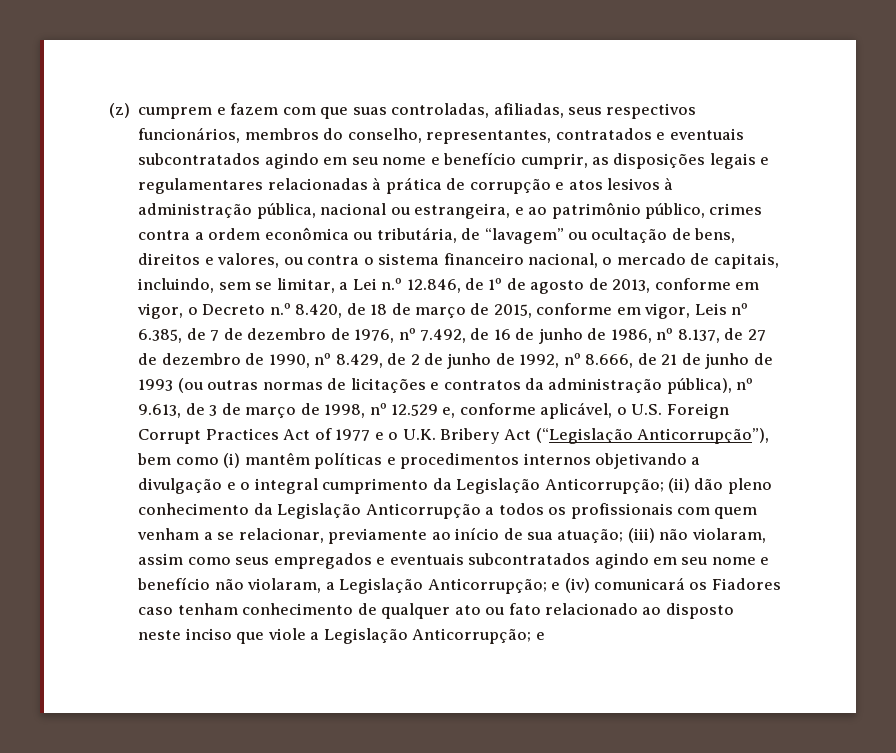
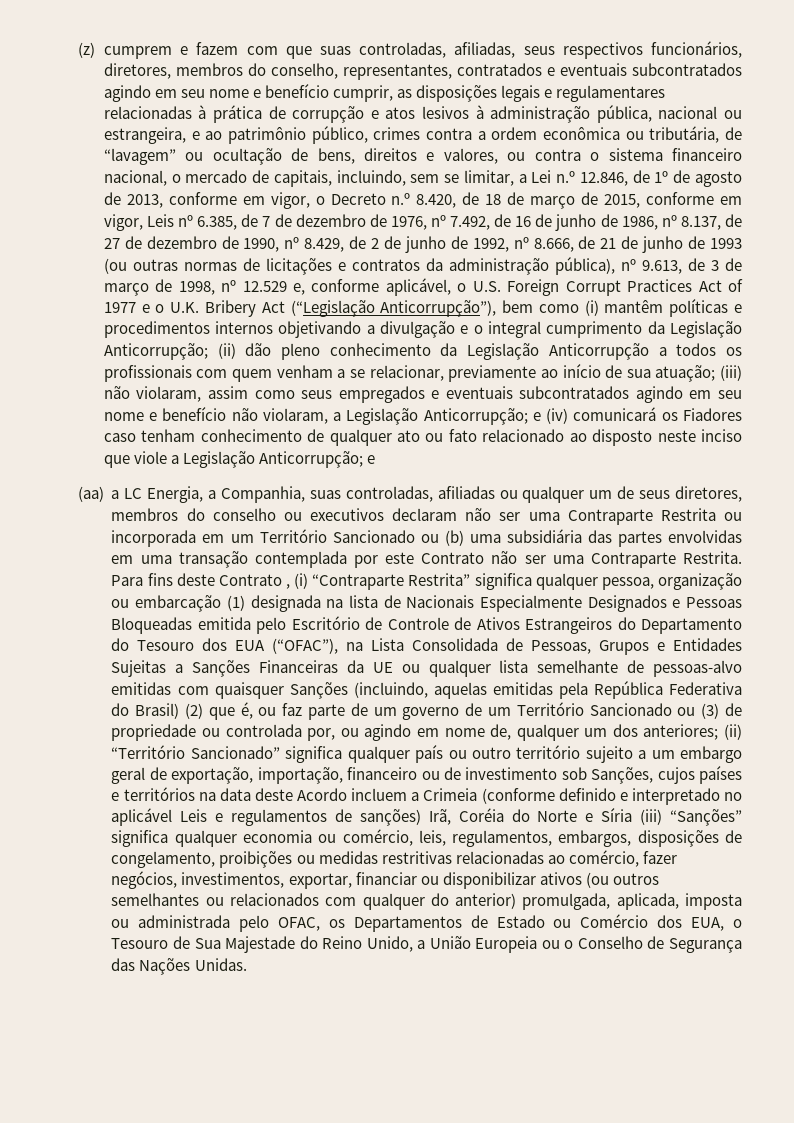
- (z) cumprem e fazem com que suas controladas, afiliadas, seus respectivos funcionários, membros do conselho, representantes, contratados e eventuais subcontratados agindo em seu nome e benefício cumprir, as disposições legais e regulamentares relacionadas à prática de corrupção e atos lesivos à administração pública, nacional ou estrangeira, e ao patrimônio público, crimes contra a ordem econômica ou tributária, de “lavagem” ou ocultação de bens, direitos e valores, ou contra o sistema financeiro nacional, o mercado de capitais, incluindo, sem se limitar, a Lei n.º 12.846, de 1º de agosto de 2013, conforme em vigor, o Decreto n.º 8.420, de 18 de março de 2015, conforme em vigor, Leis nº 6.385, de 7 de dezembro de 1976, nº 7.492, de 16 de junho de 1986, nº 8.137, de 27 de dezembro de 1990, nº 8.429, de 2 de junho de 1992, nº 8.666, de 21 de junho de 1993 (ou outras normas de licitações e contratos da administração pública), nº 9.613, de 3 de março de 1998, nº 12.529 e, conforme aplicável, o U.S. Foreign Corrupt Practices Act of 1977 e o U.K. Bribery Act (“Legislação Anticorrupção”), bem como (i) mantêm políticas e procedimentos internos objetivando a divulgação e o integral cumprimento da Legislação Anticorrupção;
+ (z) cumprem e fazem com que suas controladas, afiliadas, seus respectivos funcionários, diretores, membros do conselho, representantes, contratados e eventuais subcontratados agindo em seu nome e benefício cumprir, as disposições legais e regulamentares relacionadas à prática de corrupção e atos lesivos à administração pública, nacional ou estrangeira, e ao patrimônio público, crimes contra a ordem econômica ou tributária, de “lavagem” ou ocultação de bens, direitos e valores, ou contra o sistema financeiro nacional, o mercado de capitais, incluindo, sem se limitar, a Lei n.º 12.846, de 1º de agosto de 2013, conforme em vigor, o Decreto n.º 8.420, de 18 de março de 2015, conforme em vigor, Leis nº 6.385, de 7 de dezembro de 1976, nº 7.492, de 16 de junho de 1986, nº 8.137, de 27 de dezembro de 1990, nº 8.429, de 2 de junho de 1992, nº 8.666, de 21 de junho de 1993 (ou outras normas de licitações e contratos da administração pública), nº 9.613, de 3 de março de 1998, nº 12.529 e, conforme aplicável, o U.S. Foreign Corrupt Practices Act of 1977 e o U.K. Bribery Act (“Legislação Anticorrupção”), bem como (i) mantêm políticas e procedimentos internos objetivando a divulgação e o integral cumprimento da Legislação Anticorrupção;
+ (aa) a LC Energia, a Companhia, suas controladas, afiliadas ou qualquer um de seus diretores, membros do conselho ou executivos declaram não ser uma Contraparte Restrita ou incorporada em um Território Sancionado ou (b) uma subsidiária das partes envolvidas em uma transação contemplada por este Contrato não ser uma Contraparte Restrita. Para fins deste Contrato , (i) “Contraparte Restrita” significa qualquer pessoa, organização ou embarcação (1) designada na lista de Nacionais Especialmente Designados e Pessoas Bloqueadas emitida pelo Escritório de Controle de Ativos Estrangeiros do Departamento do Tesouro dos EUA (“OFAC”), na Lista Consolidada de Pessoas, Grupos e Entidades Sujeitas a Sanções Financeiras da UE ou qualquer lista semelhante de pessoas-alvo emitidas com quaisquer Sanções (incluindo, aquelas emitidas pela República Federativa do Brasil) (2) que é, ou faz parte de um governo de um Território Sancionado ou (3) de propriedade ou controlada por, ou agindo em nome de, qualquer um dos anteriores; (ii) “Território Sancionado” significa qualquer país ou outro território sujeito a um embargo geral de exportação, importação, financeiro ou de investimento sob Sanções, cujos países e territórios na data deste Acordo incluem a Crimeia (conforme definido e interpretado no aplicável Leis e regulamentos de sanções) Irã, Coréia do Norte e Síria (iii) “Sanções” significa qualquer economia ou comércio, leis, regulamentos, embargos, disposições de congelamento, proibições ou medidas restritivas relacionadas ao comércio, fazer negócios, investimentos, exportar, financiar ou disponibilizar ativos (ou outros semelhantes ou relacionados com qualquer do anterior) promulgada, aplicada, imposta ou administrada pelo OFAC, os Departamentos de Estado ou Comércio dos EUA, o Tesouro de Sua Majestade do Reino Unido, a União Europeia ou o Conselho de Segurança das Nações Unidas.

